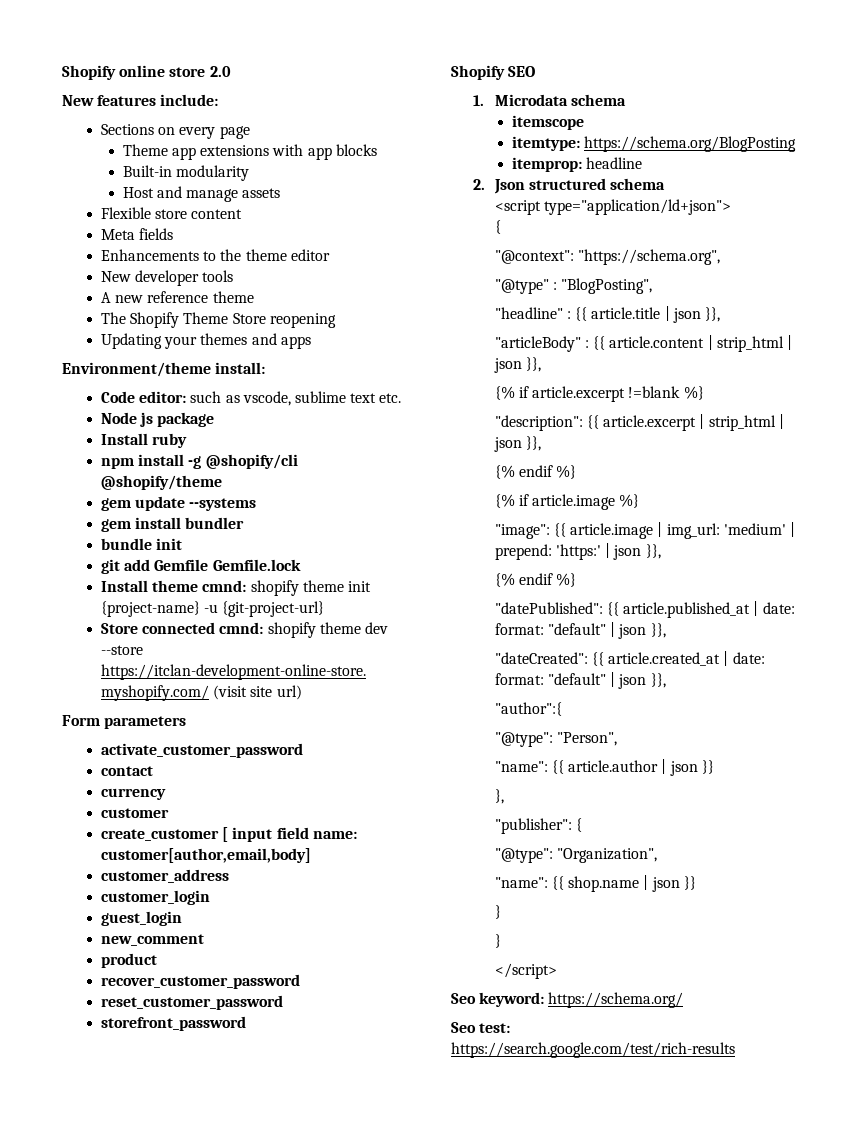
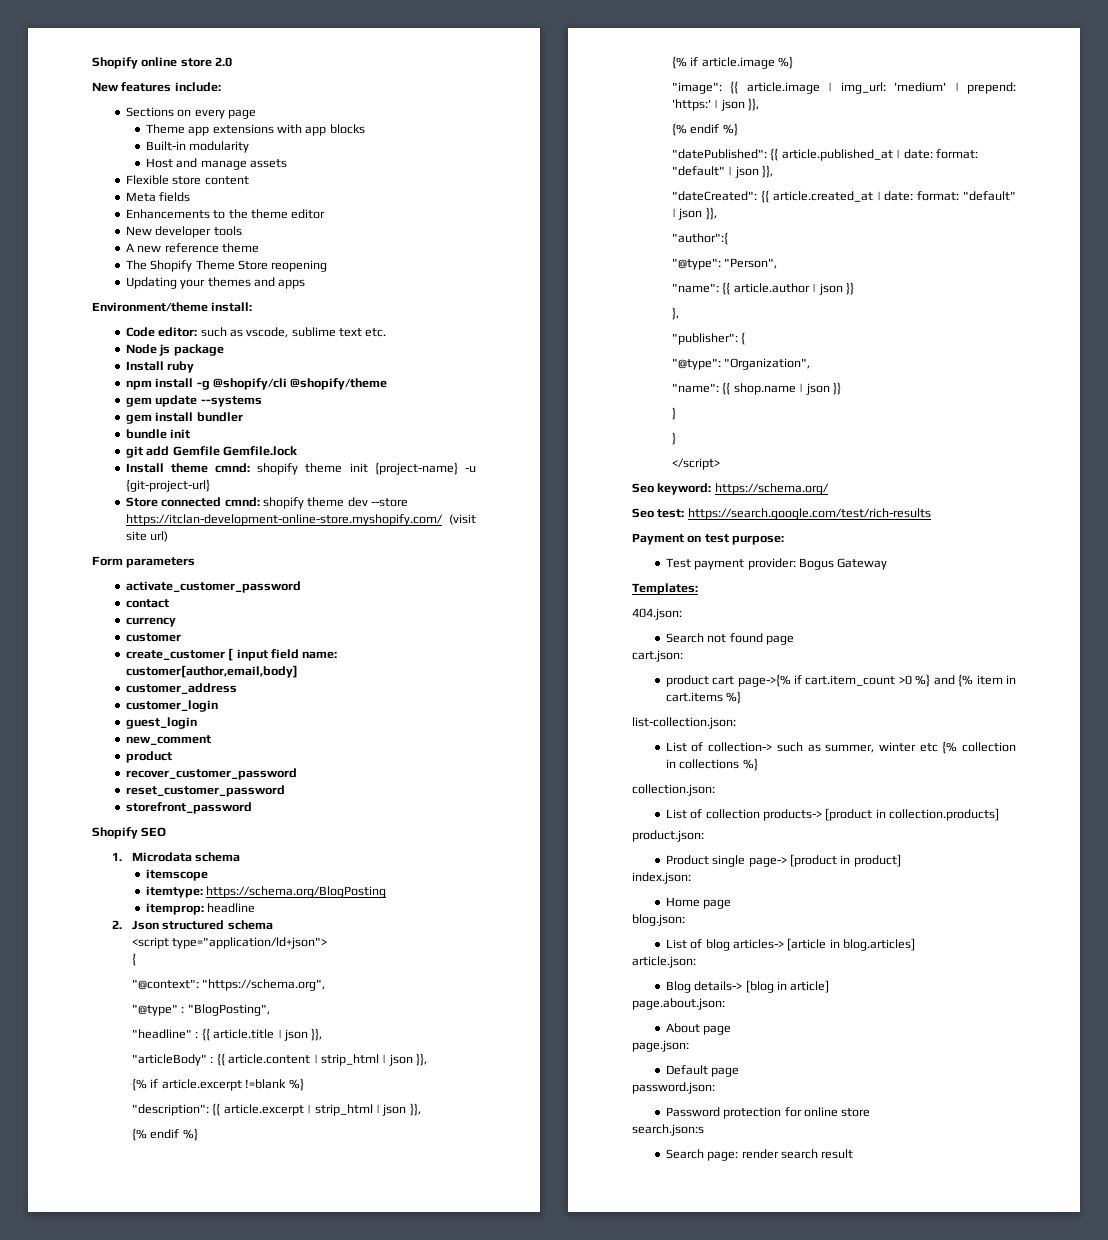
+ Payment on test purpose:
+ Test payment provider: Bogus Gateway
+ Templates:
+ 404.json:
+ Search not found page
+ cart.json:
+ product cart page->{% if cart.item_count >0 %} and {% item in cart.items %}
+ list-collection.json:
+ List of collection-> such as summer, winter etc {% collection in collections %}
+ collection.json:
+ List of collection products-> [product in collection.products]
+ product.json:
+ Product single page-> [product in product]
+ index.json:
+ Home page
+ blog.json:
+ List of blog articles-> [article in blog.articles]
+ article.json:
+ Blog details-> [blog in article]
+ page.about.json:
+ About page
+ page.json:
+ Default page
+ password.json:
+ Password protection for online store
+ search.json:s
+ Search page: render search result

